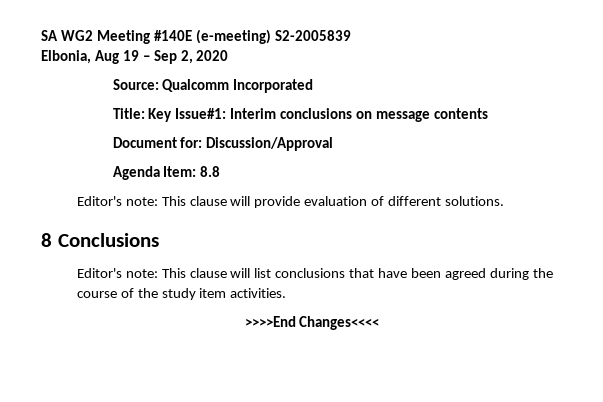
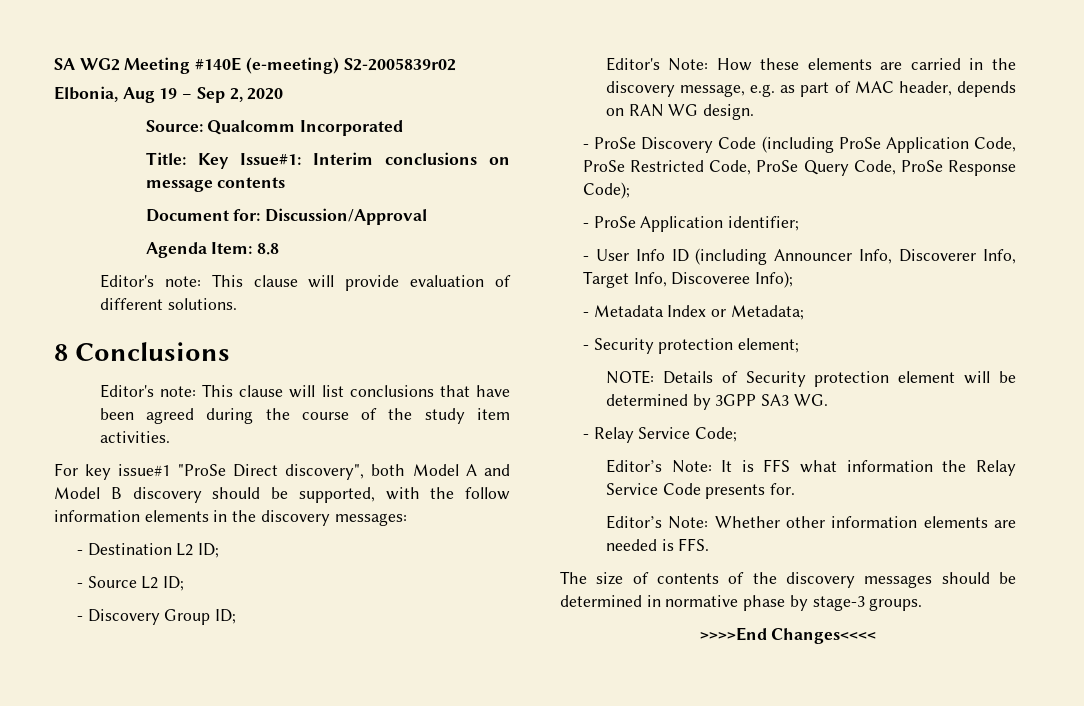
- SA WG2 Meeting #140E (e-meeting) S2-2005839
+ SA WG2 Meeting #140E (e-meeting) S2-2005839r02
+ For key issue#1 "ProSe Direct discovery", both Model A and Model B discovery should be supported, with the follow information elements in the discovery messages:
+ - Destination L2 ID;
+ - Source L2 ID;
+ - Discovery Group ID;
+ Editor's Note: How these elements are carried in the discovery message, e.g. as part of MAC header, depends on RAN WG design.
+ - ProSe Discovery Code (including ProSe Application Code, ProSe Restricted Code, ProSe Query Code, ProSe Response Code);
+ - ProSe Application identifier;
+ - User Info ID (including Announcer Info, Discoverer Info, Target Info, Discoveree Info);
+ - Metadata Index or Metadata;
+ - Security protection element;
+ NOTE: Details of Security protection element will be determined by 3GPP SA3 WG.
+ - Relay Service Code;
+ Editor’s Note: It is FFS what information the Relay Service Code presents for.
+ Editor’s Note: Whether other information elements are needed is FFS.
+ The size of contents of the discovery messages should be determined in normative phase by stage-3 groups.

